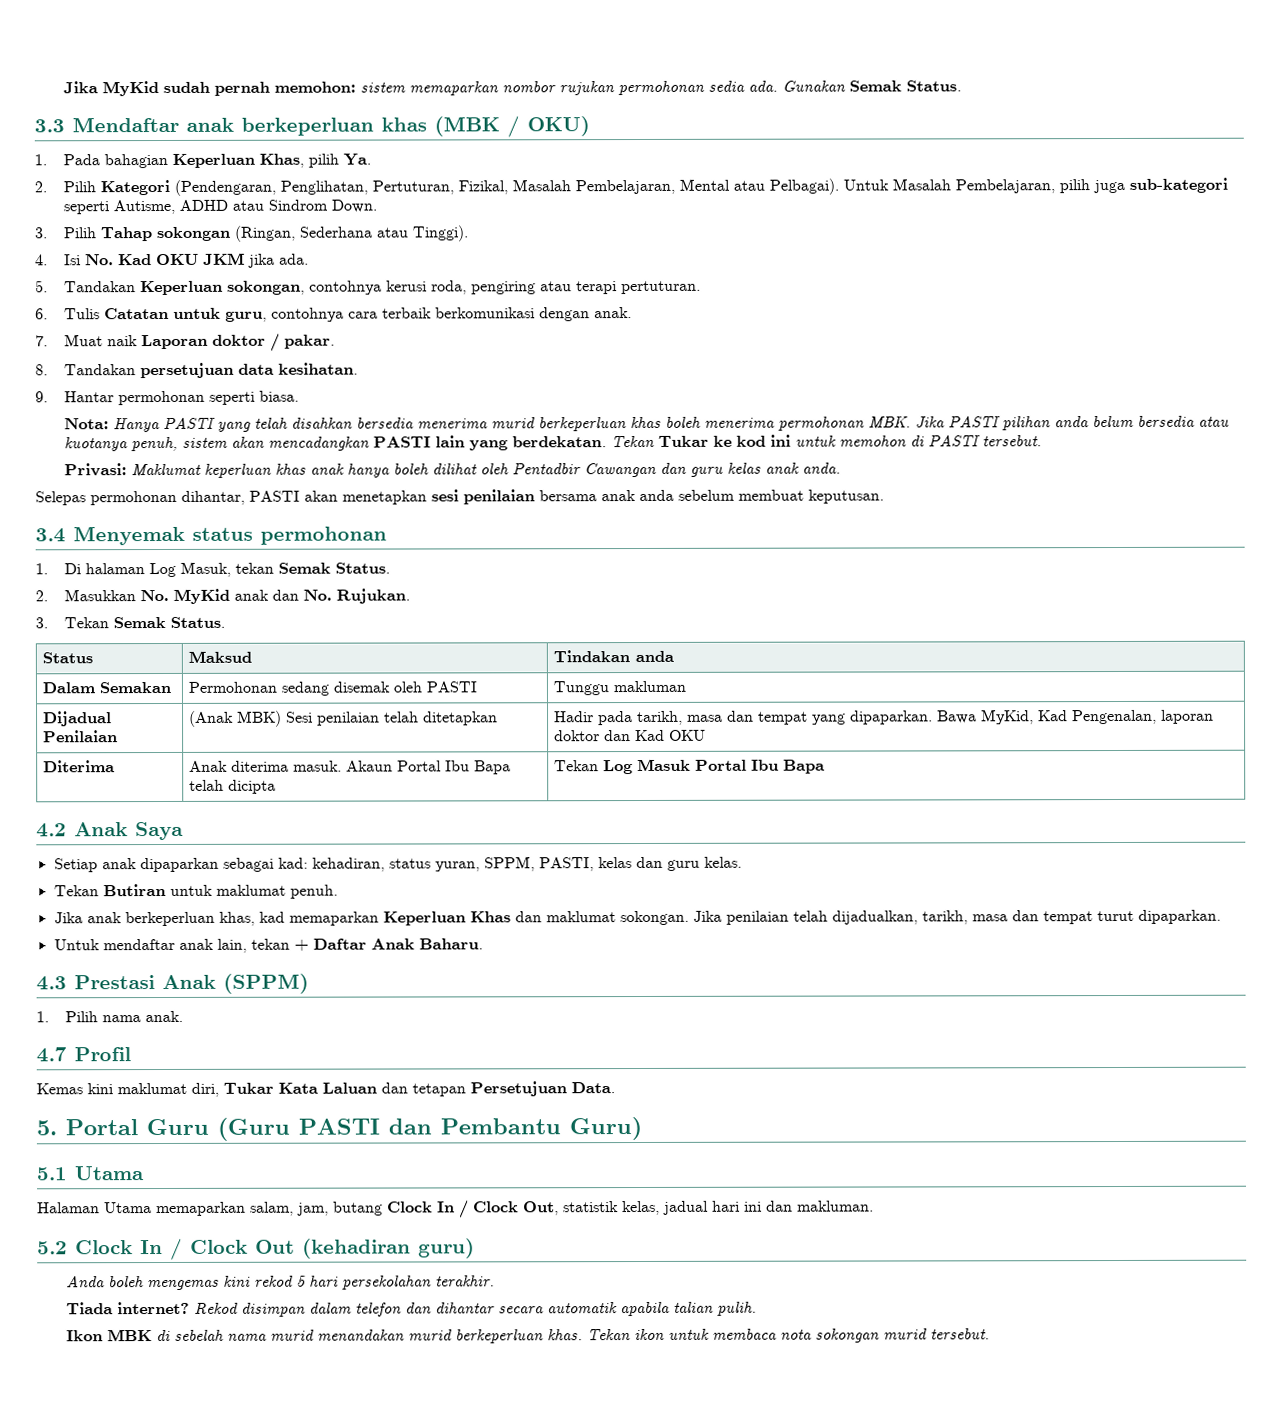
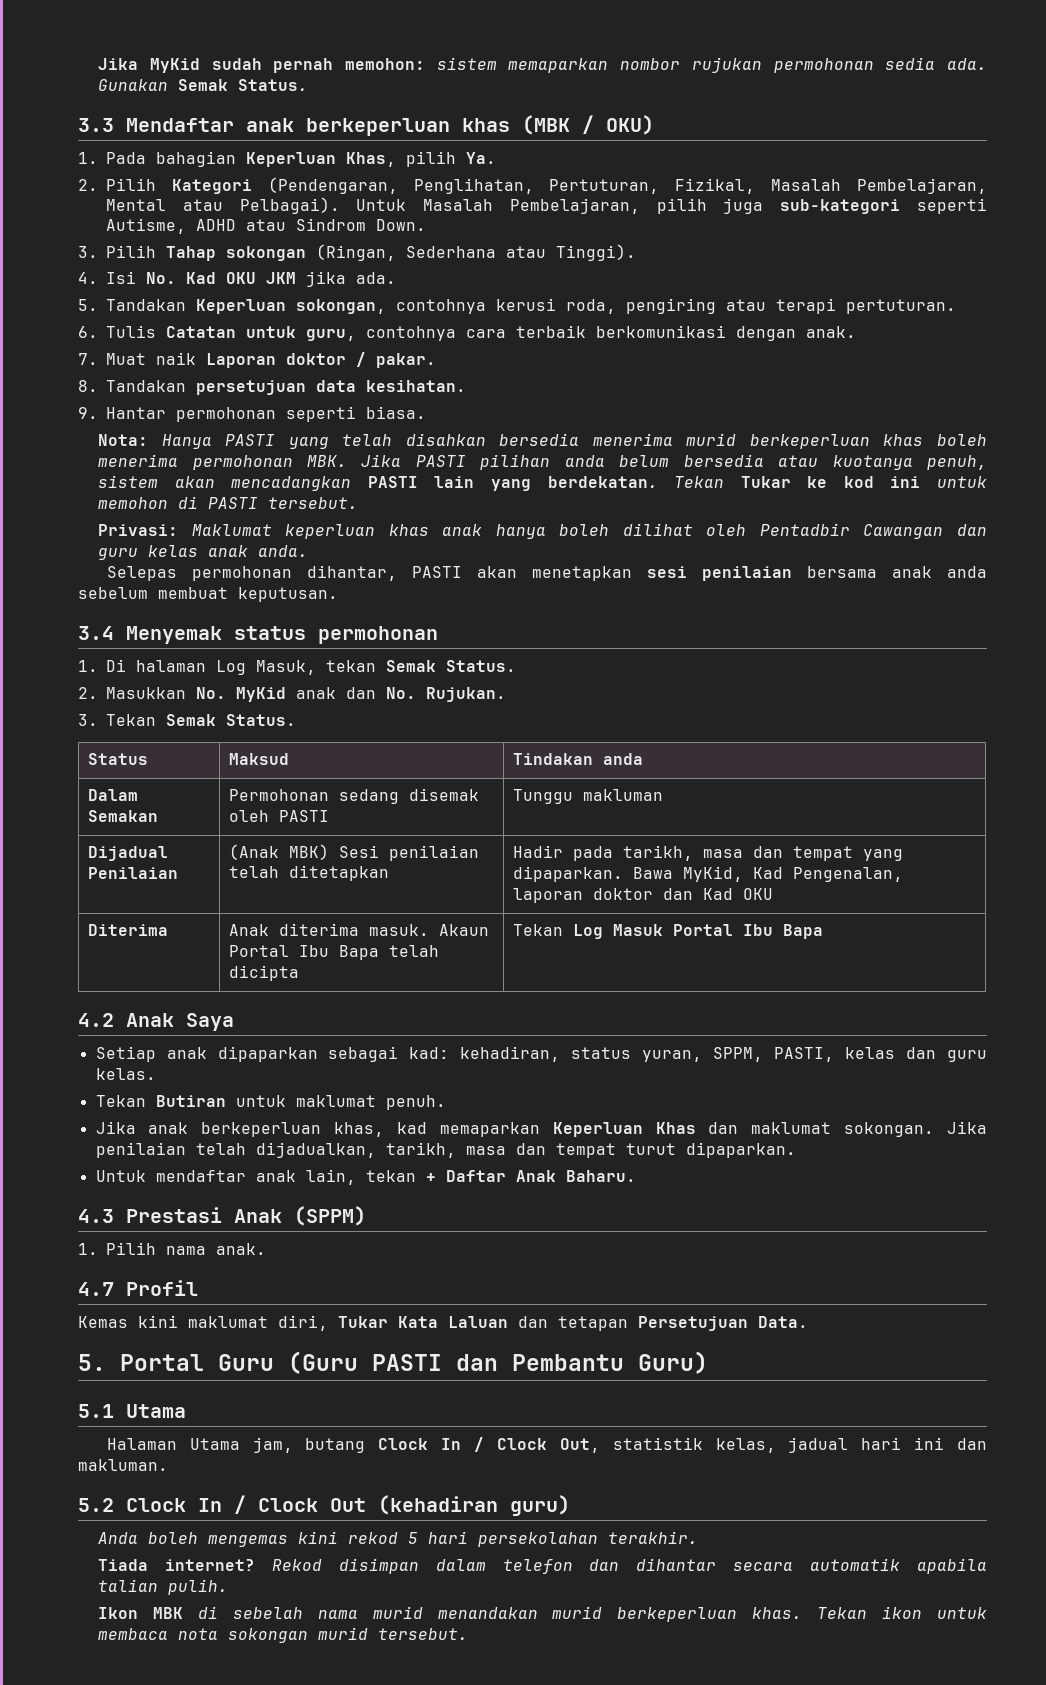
- Halaman Utama memaparkan salam, jam, butang Clock In / Clock Out, statistik kelas, jadual hari ini dan makluman.
+ Halaman Utama jam, butang Clock In / Clock Out, statistik kelas, jadual hari ini dan makluman.

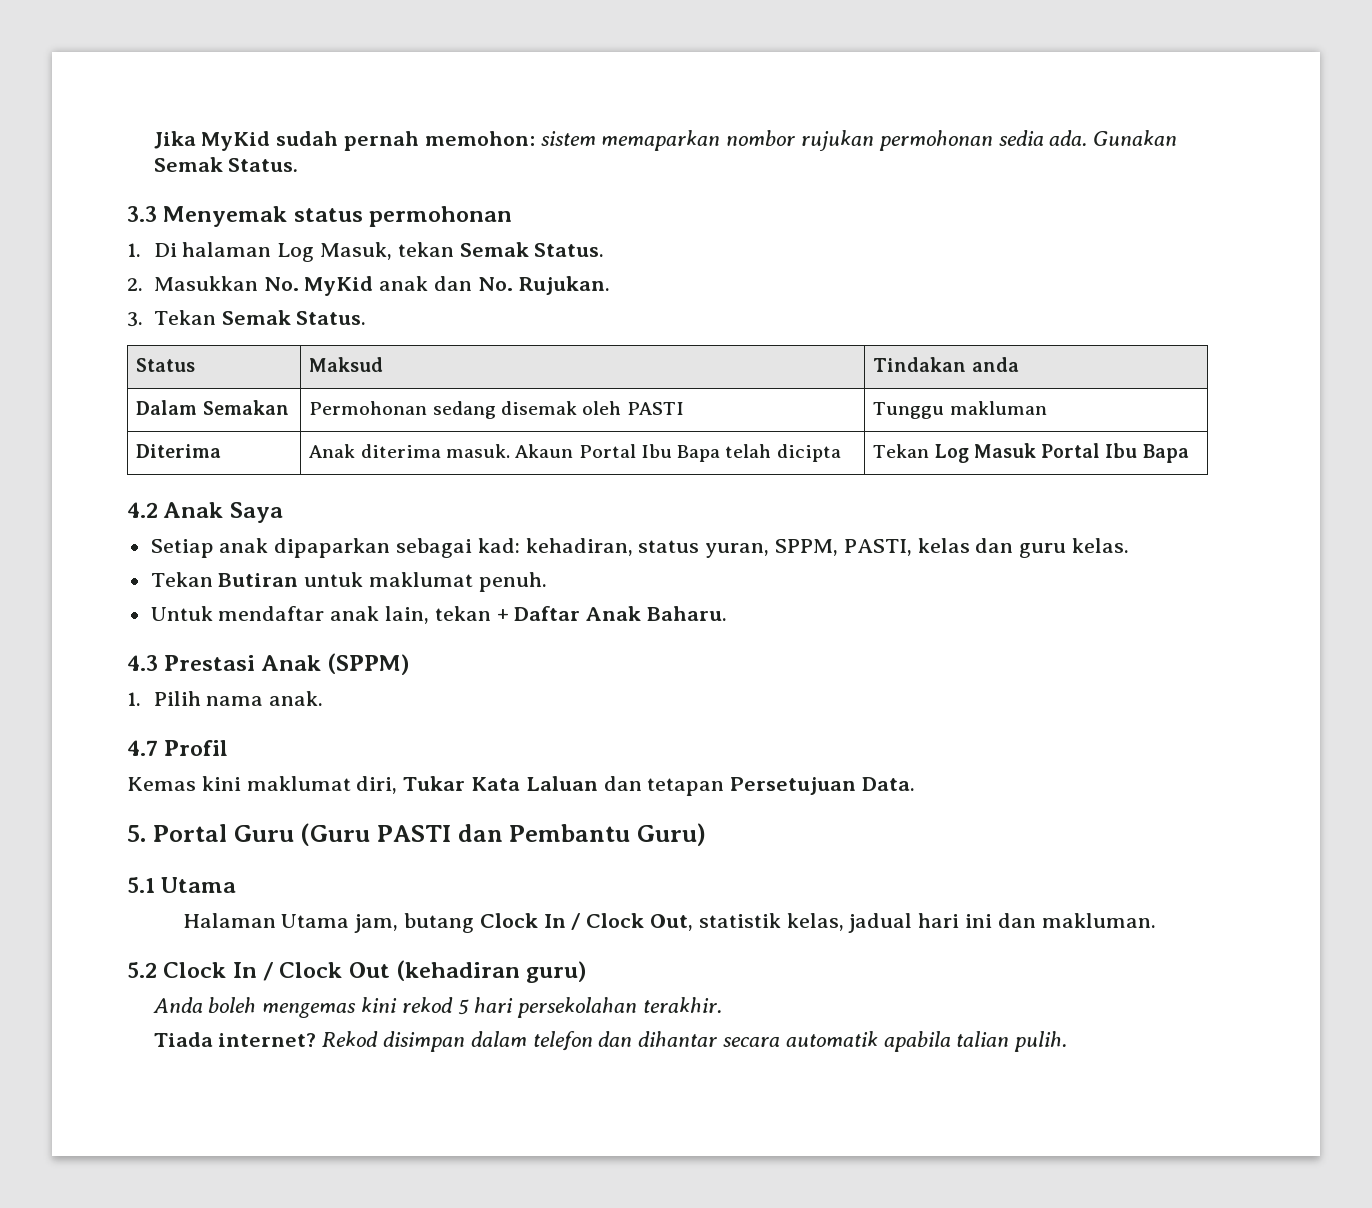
- 3.3 Mendaftar anak berkeperluan khas (MBK / OKU)
- 1. Pada bahagian Keperluan Khas, pilih Ya.
- 2. Pilih Kategori (Pendengaran, Penglihatan, Pertuturan, Fizikal, Masalah Pembelajaran, Mental atau Pelbagai). Untuk Masalah Pembelajaran, pilih juga sub-kategori seperti Autisme, ADHD atau Sindrom Down.
- 3. Pilih Tahap sokongan (Ringan, Sederhana atau Tinggi).
- 4. Isi No. Kad OKU JKM jika ada.
- 5. Tandakan Keperluan sokongan, contohnya kerusi roda, pengiring atau terapi pertuturan.
- 6. Tulis Catatan untuk guru, contohnya cara terbaik berkomunikasi dengan anak.
- 7. Muat naik Laporan doktor / pakar.
- 8. Tandakan persetujuan data kesihatan.
- 9. Hantar permohonan seperti biasa.
- Nota: Hanya PASTI yang telah disahkan bersedia menerima murid berkeperluan khas boleh menerima permohonan MBK. Jika PASTI pilihan anda belum bersedia atau kuotanya penuh, sistem akan mencadangkan PASTI lain yang berdekatan. Tekan Tukar ke kod ini untuk memohon di PASTI tersebut.
- Privasi: Maklumat keperluan khas anak hanya boleh dilihat oleh Pentadbir Cawangan dan guru kelas anak anda.
- Selepas permohonan dihantar, PASTI akan menetapkan sesi penilaian bersama anak anda sebelum membuat keputusan.
- 3.4 Menyemak status permohonan
+ 3.3 Menyemak status permohonan
- Dijadual Penilaian | (Anak MBK) Sesi penilaian telah ditetapkan | Hadir pada tarikh, masa dan tempat yang dipaparkan. Bawa MyKid, Kad Pengenalan, laporan doktor dan Kad OKU
- Jika anak berkeperluan khas, kad memaparkan Keperluan Khas dan maklumat sokongan. Jika penilaian telah dijadualkan, tarikh, masa dan tempat turut dipaparkan.
- Ikon MBK di sebelah nama murid menandakan murid berkeperluan khas. Tekan ikon untuk membaca nota sokongan murid tersebut.

